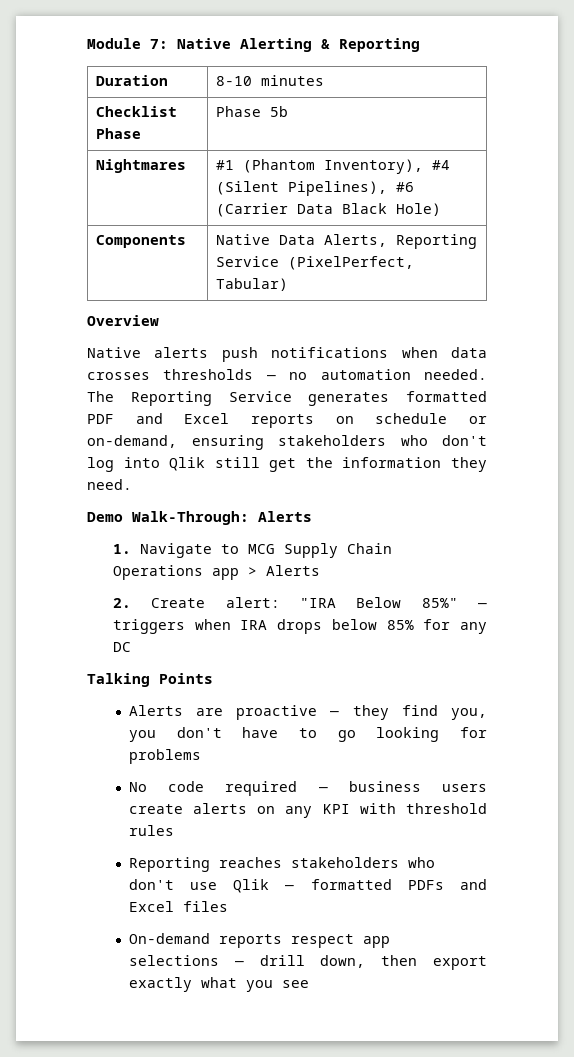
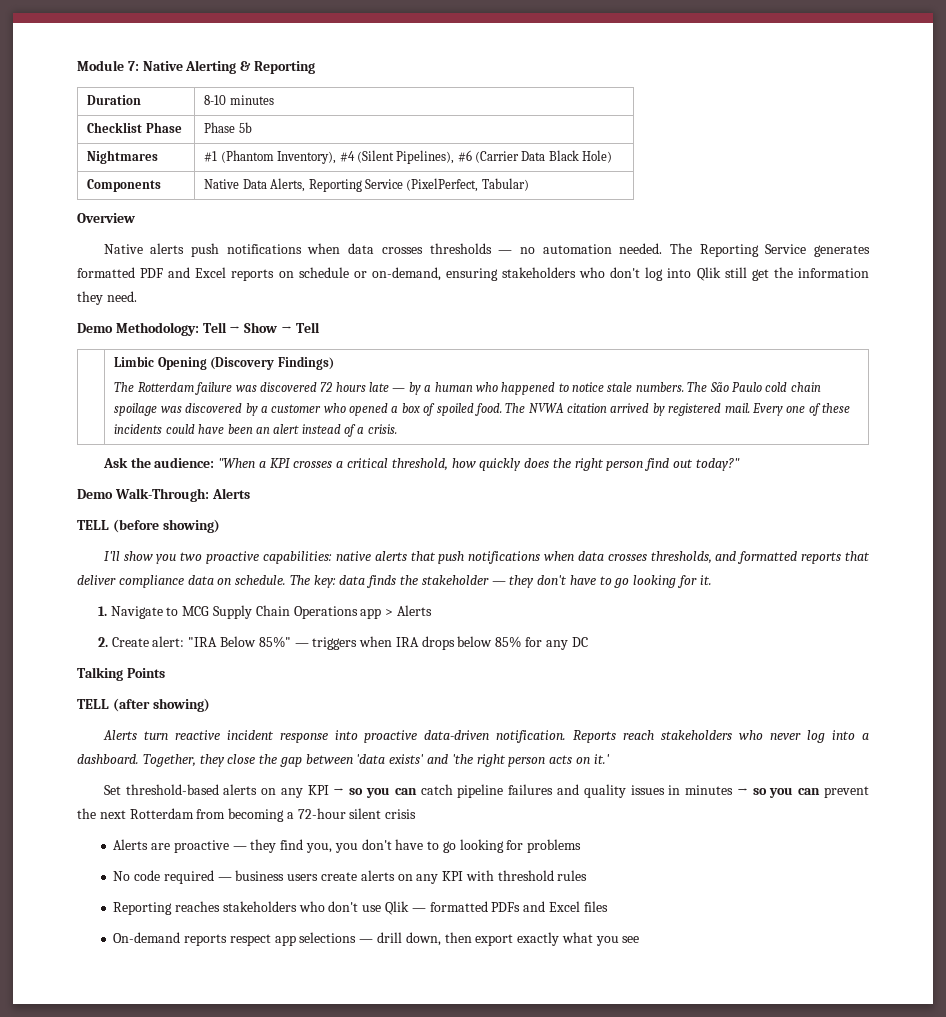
+ Demo Methodology: Tell → Show → Tell
+ | Limbic Opening (Discovery Findings)
+ The Rotterdam failure was discovered 72 hours late — by a human who happened to notice stale numbers. The São Paulo cold chain spoilage was discovered by a customer who opened a box of spoiled food. The NVWA citation arrived by registered mail. Every one of these incidents could have been an alert instead of a crisis.
+ Ask the audience: "When a KPI crosses a critical threshold, how quickly does the right person find out today?"
  Demo Walk-Through: Alerts
+ TELL (before showing)
+ I'll show you two proactive capabilities: native alerts that push notifications when data crosses thresholds, and formatted reports that deliver compliance data on schedule. The key: data finds the stakeholder — they don't have to go looking for it.
+ TELL (after showing)
+ Alerts turn reactive incident response into proactive data-driven notification. Reports reach stakeholders who never log into a dashboard. Together, they close the gap between 'data exists' and 'the right person acts on it.'
+ Set threshold-based alerts on any KPI → so you can catch pipeline failures and quality issues in minutes → so you can prevent the next Rotterdam from becoming a 72-hour silent crisis

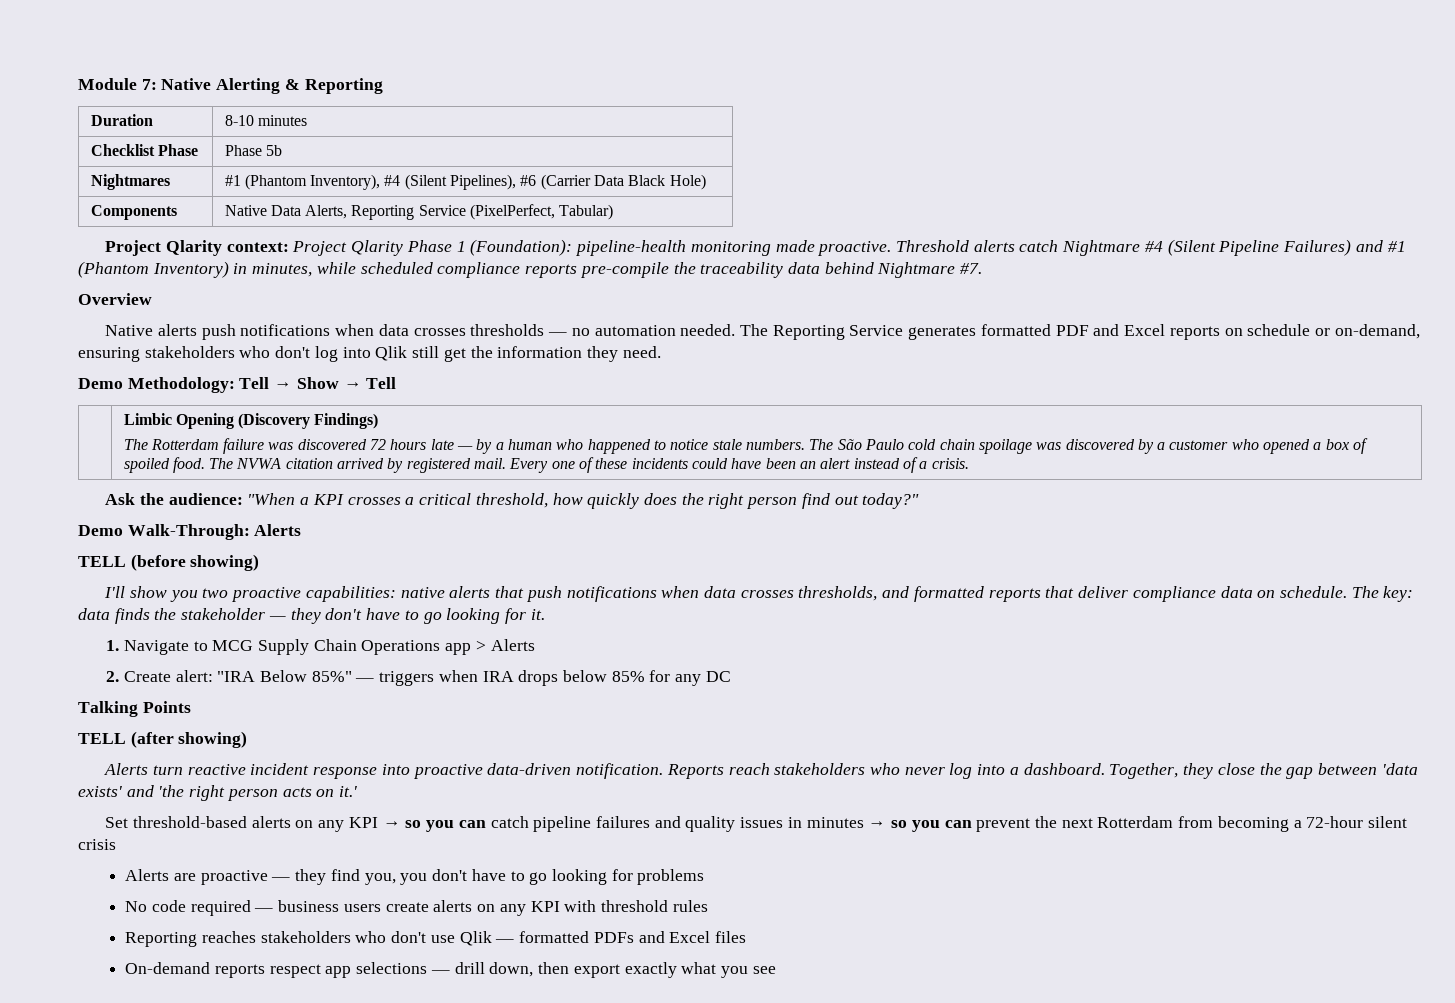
+ Project Qlarity context: Project Qlarity Phase 1 (Foundation): pipeline-health monitoring made proactive. Threshold alerts catch Nightmare #4 (Silent Pipeline Failures) and #1 (Phantom Inventory) in minutes, while scheduled compliance reports pre-compile the traceability data behind Nightmare #7.

